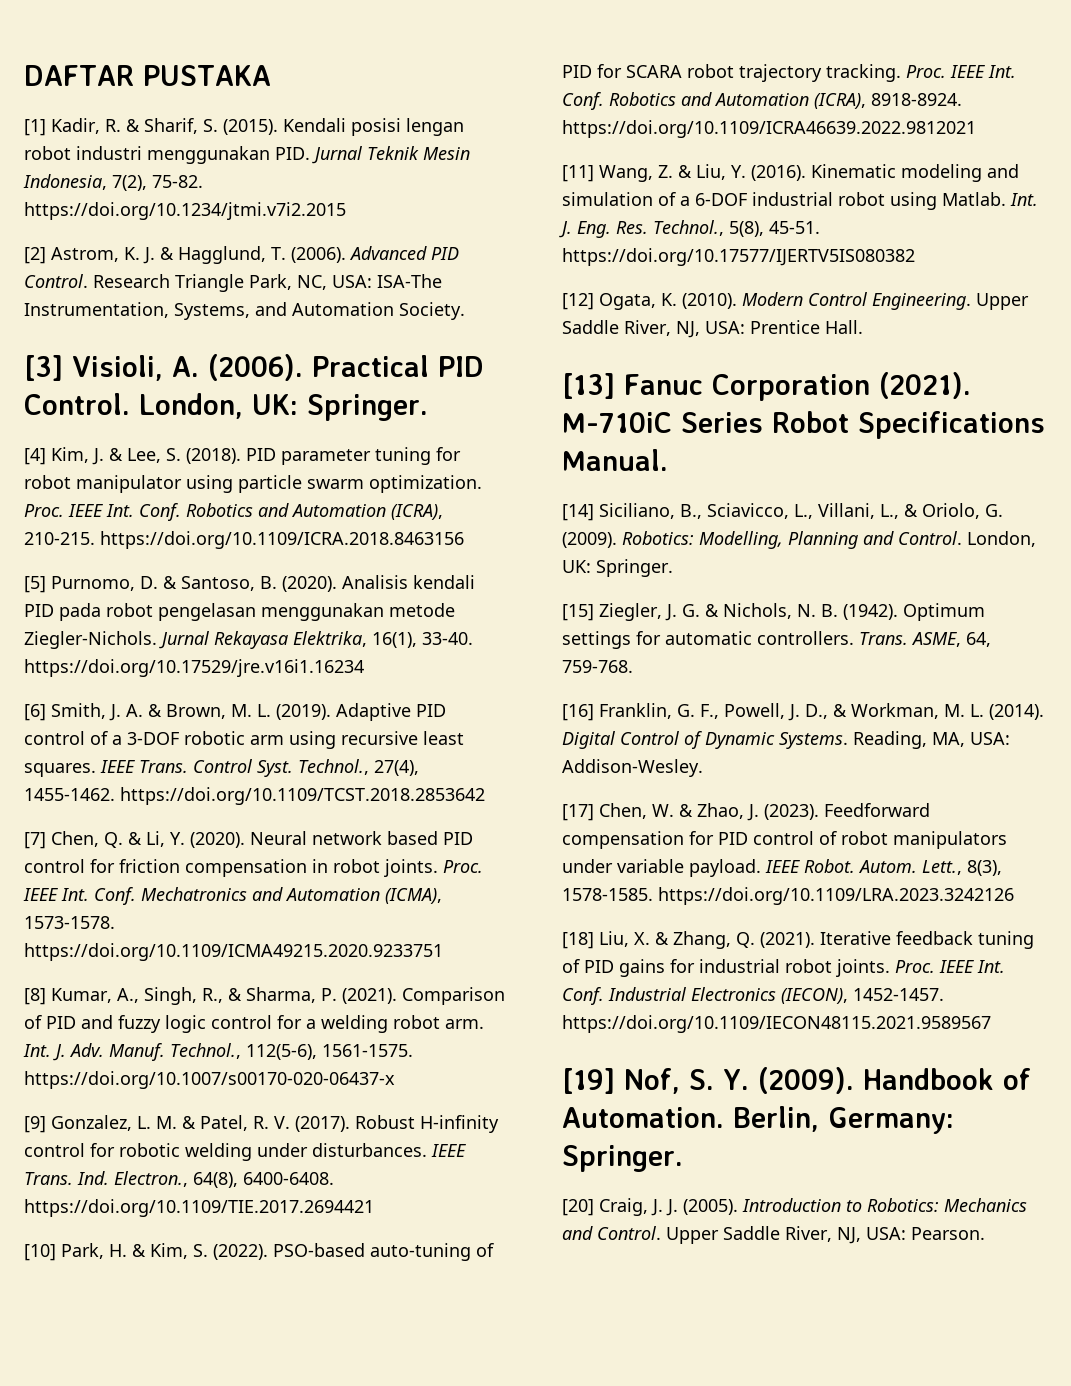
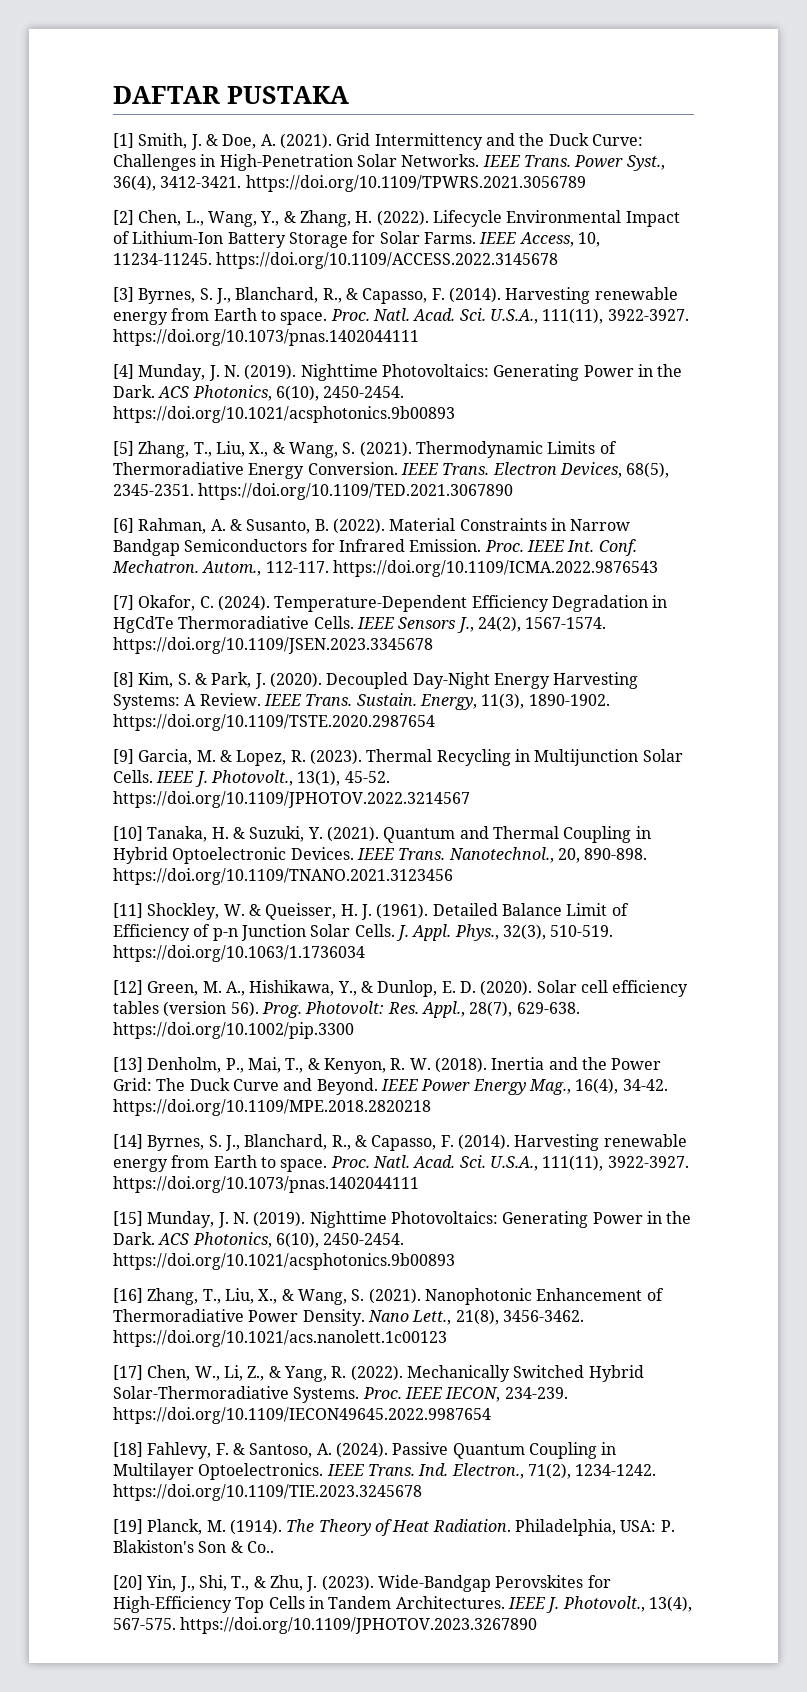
- [1] Kadir, R. & Sharif, S. (2015). Kendali posisi lengan robot industri menggunakan PID. Jurnal Teknik Mesin Indonesia, 7(2), 75-82. https://doi.org/10.1234/jtmi.v7i2.2015
- [2] Astrom, K. J. & Hagglund, T. (2006). Advanced PID Control. Research Triangle Park, NC, USA: ISA-The Instrumentation, Systems, and Automation Society.
- [3] Visioli, A. (2006). Practical PID Control. London, UK: Springer.
- [4] Kim, J. & Lee, S. (2018). PID parameter tuning for robot manipulator using particle swarm optimization. Proc. IEEE Int. Conf. Robotics and Automation (ICRA), 210-215. https://doi.org/10.1109/ICRA.2018.8463156
- [5] Purnomo, D. & Santoso, B. (2020). Analisis kendali PID pada robot pengelasan menggunakan metode Ziegler-Nichols. Jurnal Rekayasa Elektrika, 16(1), 33-40. https://doi.org/10.17529/jre.v16i1.16234
- [6] Smith, J. A. & Brown, M. L. (2019). Adaptive PID control of a 3-DOF robotic arm using recursive least squares. IEEE Trans. Control Syst. Technol., 27(4), 1455-1462. https://doi.org/10.1109/TCST.2018.2853642
- [7] Chen, Q. & Li, Y. (2020). Neural network based PID control for friction compensation in robot joints. Proc. IEEE Int. Conf. Mechatronics and Automation (ICMA), 1573-1578. https://doi.org/10.1109/ICMA49215.2020.9233751
- [8] Kumar, A., Singh, R., & Sharma, P. (2021). Comparison of PID and fuzzy logic control for a welding robot arm. Int. J. Adv. Manuf. Technol., 112(5-6), 1561-1575. https://doi.org/10.1007/s00170-020-06437-x
- [9] Gonzalez, L. M. & Patel, R. V. (2017). Robust H-infinity control for robotic welding under disturbances. IEEE Trans. Ind. Electron., 64(8), 6400-6408. https://doi.org/10.1109/TIE.2017.2694421
- [10] Park, H. & Kim, S. (2022). PSO-based auto-tuning of PID for SCARA robot trajectory tracking. Proc. IEEE Int. Conf. Robotics and Automation (ICRA), 8918-8924. https://doi.org/10.1109/ICRA46639.2022.9812021
- [11] Wang, Z. & Liu, Y. (2016). Kinematic modeling and simulation of a 6-DOF industrial robot using Matlab. Int. J. Eng. Res. Technol., 5(8), 45-51. https://doi.org/10.17577/IJERTV5IS080382
- [12] Ogata, K. (2010). Modern Control Engineering. Upper Saddle River, NJ, USA: Prentice Hall.
- [13] Fanuc Corporation (2021). M-710iC Series Robot Specifications Manual.
- [14] Siciliano, B., Sciavicco, L., Villani, L., & Oriolo, G. (2009). Robotics: Modelling, Planning and Control. London, UK: Springer.
- [15] Ziegler, J. G. & Nichols, N. B. (1942). Optimum settings for automatic controllers. Trans. ASME, 64, 759-768.
- [16] Franklin, G. F., Powell, J. D., & Workman, M. L. (2014). Digital Control of Dynamic Systems. Reading, MA, USA: Addison-Wesley.
- [17] Chen, W. & Zhao, J. (2023). Feedforward compensation for PID control of robot manipulators under variable payload. IEEE Robot. Autom. Lett., 8(3), 1578-1585. https://doi.org/10.1109/LRA.2023.3242126
- [18] Liu, X. & Zhang, Q. (2021). Iterative feedback tuning of PID gains for industrial robot joints. Proc. IEEE Int. Conf. Industrial Electronics (IECON), 1452-1457. https://doi.org/10.1109/IECON48115.2021.9589567
- [19] Nof, S. Y. (2009). Handbook of Automation. Berlin, Germany: Springer.
- [20] Craig, J. J. (2005). Introduction to Robotics: Mechanics and Control. Upper Saddle River, NJ, USA: Pearson.
+ [1] Smith, J. & Doe, A. (2021). Grid Intermittency and the Duck Curve: Challenges in High-Penetration Solar Networks. IEEE Trans. Power Syst., 36(4), 3412-3421. https://doi.org/10.1109/TPWRS.2021.3056789
+ [2] Chen, L., Wang, Y., & Zhang, H. (2022). Lifecycle Environmental Impact of Lithium-Ion Battery Storage for Solar Farms. IEEE Access, 10, 11234-11245. https://doi.org/10.1109/ACCESS.2022.3145678
+ [3] Byrnes, S. J., Blanchard, R., & Capasso, F. (2014). Harvesting renewable energy from Earth to space. Proc. Natl. Acad. Sci. U.S.A., 111(11), 3922-3927. https://doi.org/10.1073/pnas.1402044111
+ [4] Munday, J. N. (2019). Nighttime Photovoltaics: Generating Power in the Dark. ACS Photonics, 6(10), 2450-2454. https://doi.org/10.1021/acsphotonics.9b00893
+ [5] Zhang, T., Liu, X., & Wang, S. (2021). Thermodynamic Limits of Thermoradiative Energy Conversion. IEEE Trans. Electron Devices, 68(5), 2345-2351. https://doi.org/10.1109/TED.2021.3067890
+ [6] Rahman, A. & Susanto, B. (2022). Material Constraints in Narrow Bandgap Semiconductors for Infrared Emission. Proc. IEEE Int. Conf. Mechatron. Autom., 112-117. https://doi.org/10.1109/ICMA.2022.9876543
+ [7] Okafor, C. (2024). Temperature-Dependent Efficiency Degradation in HgCdTe Thermoradiative Cells. IEEE Sensors J., 24(2), 1567-1574. https://doi.org/10.1109/JSEN.2023.3345678
+ [8] Kim, S. & Park, J. (2020). Decoupled Day-Night Energy Harvesting Systems: A Review. IEEE Trans. Sustain. Energy, 11(3), 1890-1902. https://doi.org/10.1109/TSTE.2020.2987654
+ [9] Garcia, M. & Lopez, R. (2023). Thermal Recycling in Multijunction Solar Cells. IEEE J. Photovolt., 13(1), 45-52. https://doi.org/10.1109/JPHOTOV.2022.3214567
+ [10] Tanaka, H. & Suzuki, Y. (2021). Quantum and Thermal Coupling in Hybrid Optoelectronic Devices. IEEE Trans. Nanotechnol., 20, 890-898. https://doi.org/10.1109/TNANO.2021.3123456
+ [11] Shockley, W. & Queisser, H. J. (1961). Detailed Balance Limit of Efficiency of p-n Junction Solar Cells. J. Appl. Phys., 32(3), 510-519. https://doi.org/10.1063/1.1736034
+ [12] Green, M. A., Hishikawa, Y., & Dunlop, E. D. (2020). Solar cell efficiency tables (version 56). Prog. Photovolt: Res. Appl., 28(7), 629-638. https://doi.org/10.1002/pip.3300
+ [13] Denholm, P., Mai, T., & Kenyon, R. W. (2018). Inertia and the Power Grid: The Duck Curve and Beyond. IEEE Power Energy Mag., 16(4), 34-42. https://doi.org/10.1109/MPE.2018.2820218
+ [14] Byrnes, S. J., Blanchard, R., & Capasso, F. (2014). Harvesting renewable energy from Earth to space. Proc. Natl. Acad. Sci. U.S.A., 111(11), 3922-3927. https://doi.org/10.1073/pnas.1402044111
+ [15] Munday, J. N. (2019). Nighttime Photovoltaics: Generating Power in the Dark. ACS Photonics, 6(10), 2450-2454. https://doi.org/10.1021/acsphotonics.9b00893
+ [16] Zhang, T., Liu, X., & Wang, S. (2021). Nanophotonic Enhancement of Thermoradiative Power Density. Nano Lett., 21(8), 3456-3462. https://doi.org/10.1021/acs.nanolett.1c00123
+ [17] Chen, W., Li, Z., & Yang, R. (2022). Mechanically Switched Hybrid Solar-Thermoradiative Systems. Proc. IEEE IECON, 234-239. https://doi.org/10.1109/IECON49645.2022.9987654
+ [18] Fahlevy, F. & Santoso, A. (2024). Passive Quantum Coupling in Multilayer Optoelectronics. IEEE Trans. Ind. Electron., 71(2), 1234-1242. https://doi.org/10.1109/TIE.2023.3245678
+ [19] Planck, M. (1914). The Theory of Heat Radiation. Philadelphia, USA: P. Blakiston's Son & Co..
+ [20] Yin, J., Shi, T., & Zhu, J. (2023). Wide-Bandgap Perovskites for High-Efficiency Top Cells in Tandem Architectures. IEEE J. Photovolt., 13(4), 567-575. https://doi.org/10.1109/JPHOTOV.2023.3267890

